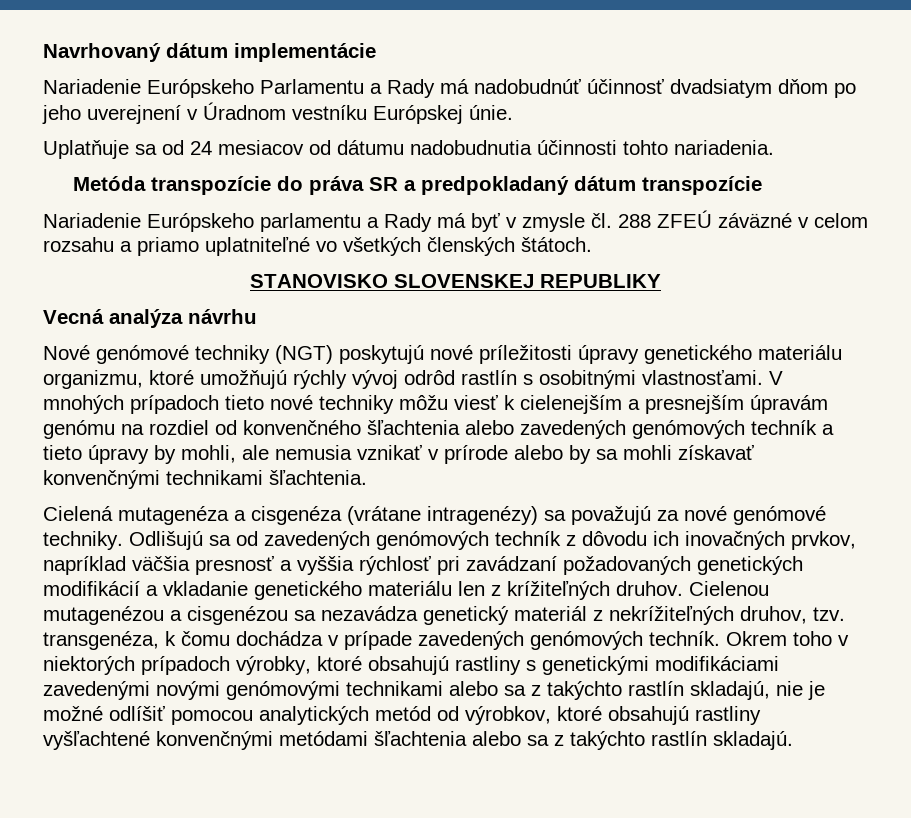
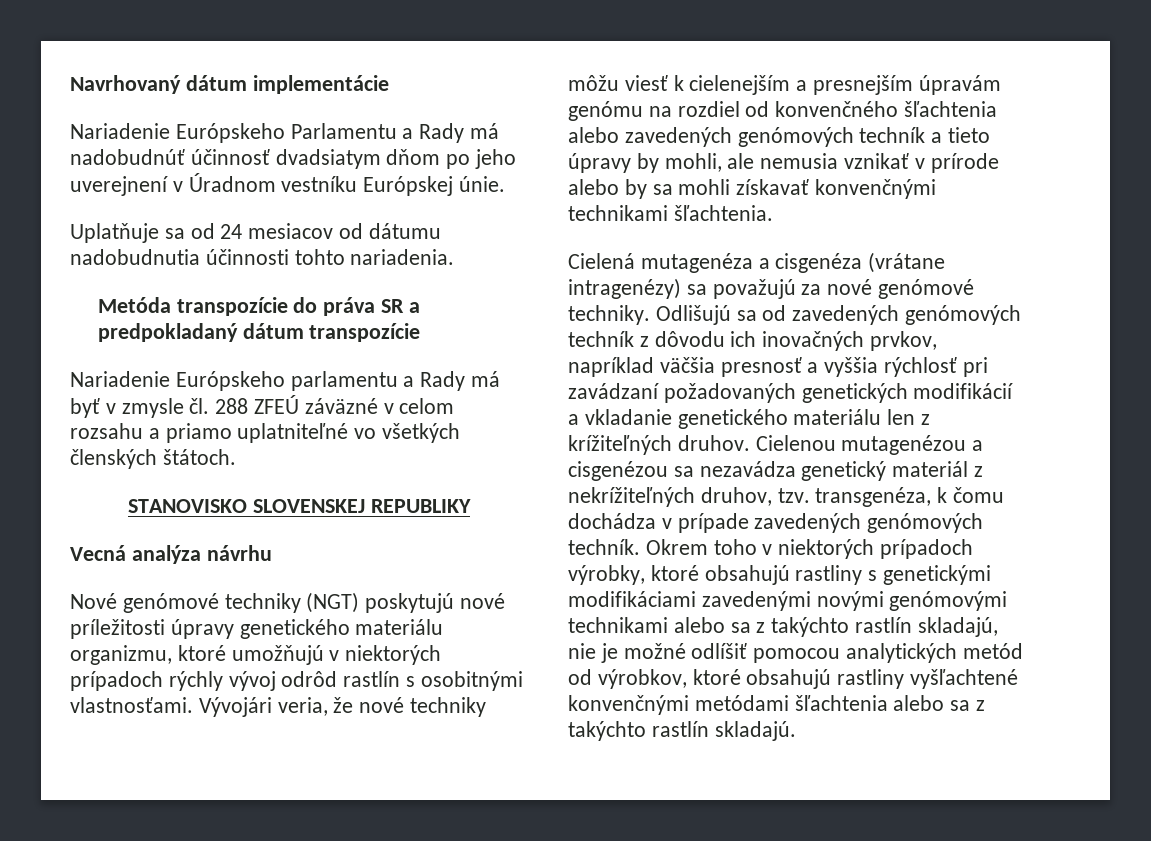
- Nové genómové techniky (NGT) poskytujú nové príležitosti úpravy genetického materiálu organizmu, ktoré umožňujú rýchly vývoj odrôd rastlín s osobitnými vlastnosťami.
+ Nové genómové techniky (NGT) poskytujú nové príležitosti úpravy genetického materiálu organizmu, ktoré umožňujú v niektorých prípadoch rýchly vývoj odrôd rastlín s osobitnými vlastnosťami.
- V mnohých prípadoch tieto nové techniky môžu viesť k cielenejším a presnejším úpravám genómu na rozdiel od konvenčného šľachtenia alebo zavedených genómových techník a tieto úpravy by mohli, ale nemusia vznikať v prírode alebo by sa mohli získavať konvenčnými technikami šľachtenia.
+ Vývojári veria, že nové techniky môžu viesť k cielenejším a presnejším úpravám genómu na rozdiel od konvenčného šľachtenia alebo zavedených genómových techník a tieto úpravy by mohli, ale nemusia vznikať v prírode alebo by sa mohli získavať konvenčnými technikami šľachtenia.

